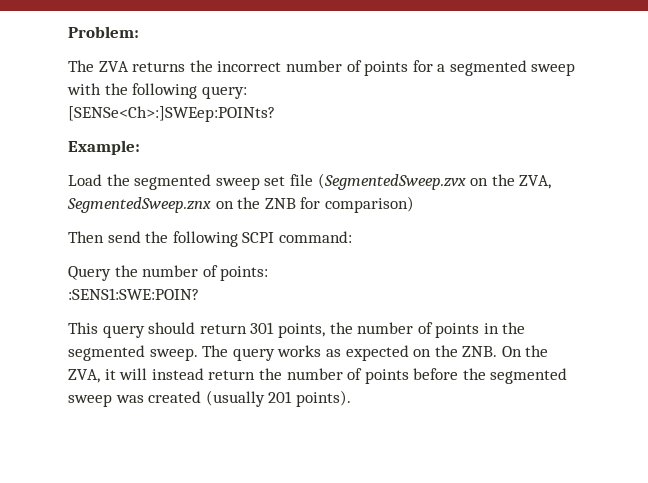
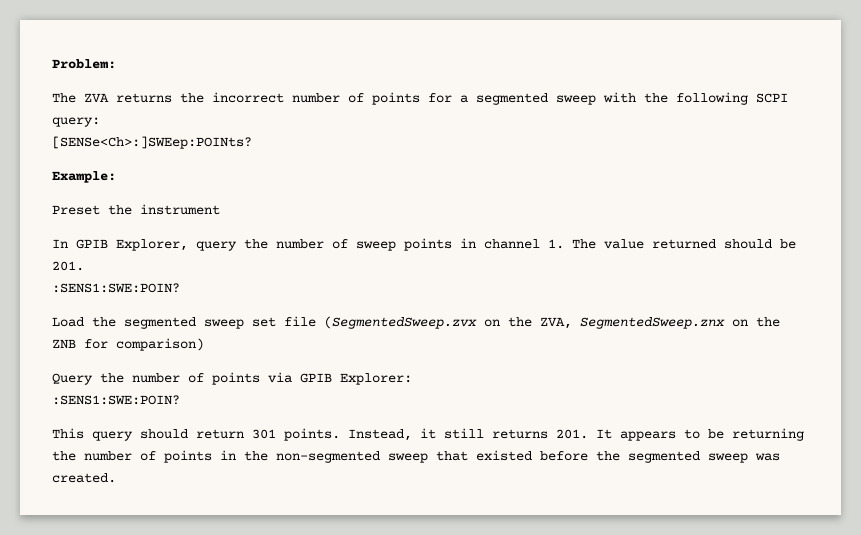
- The ZVA returns the incorrect number of points for a segmented sweep with the following query:
+ The ZVA returns the incorrect number of points for a segmented sweep with the following SCPI query:
+ Preset the instrument
+ In GPIB Explorer, query the number of sweep points in channel 1. The value returned should be 201.
+ :SENS1:SWE:POIN?
- Then send the following SCPI command:
- Query the number of points:
+ Query the number of points via GPIB Explorer:
- This query should return 301 points, the number of points in the segmented sweep. The query works as expected on the ZNB. On the ZVA, it will instead return the number of points before the segmented sweep was created (usually 201 points).
+ This query should return 301 points. Instead, it still returns 201. It appears to be returning the number of points in the non-segmented sweep that existed before the segmented sweep was created.

